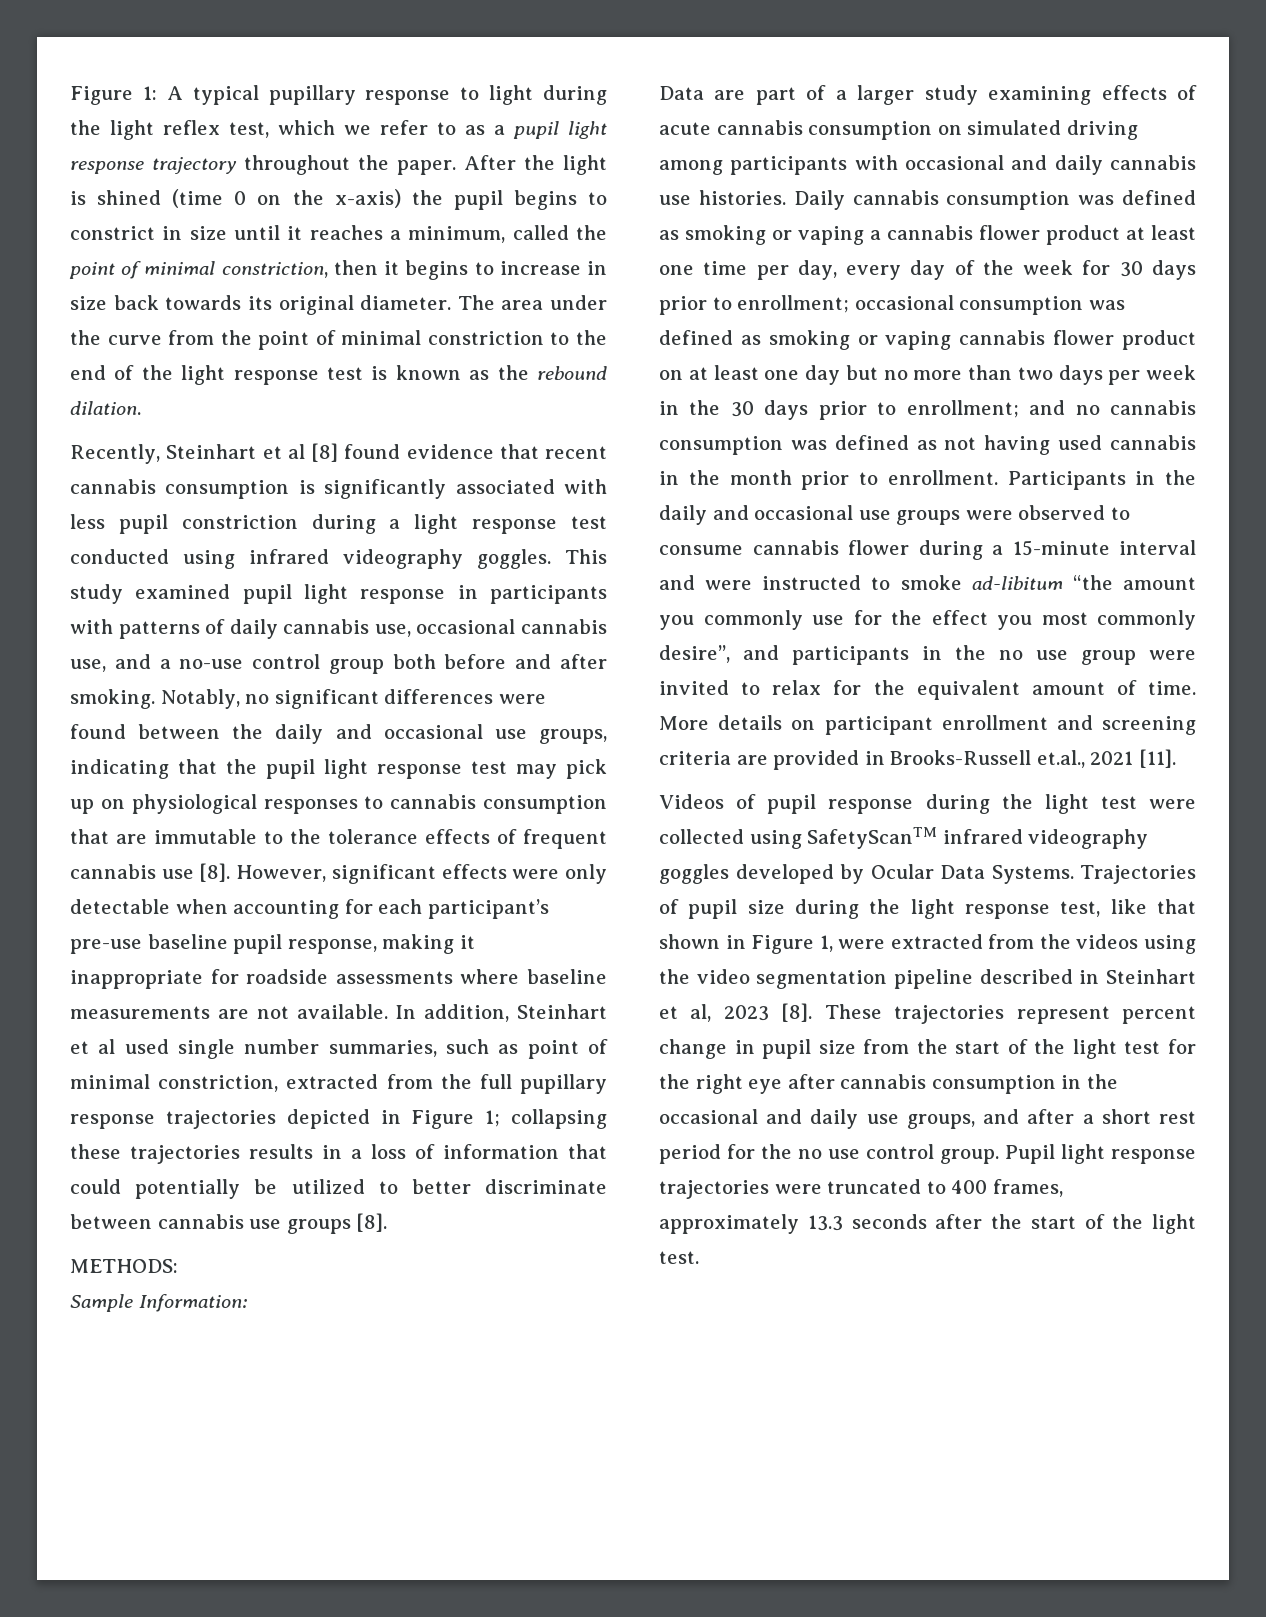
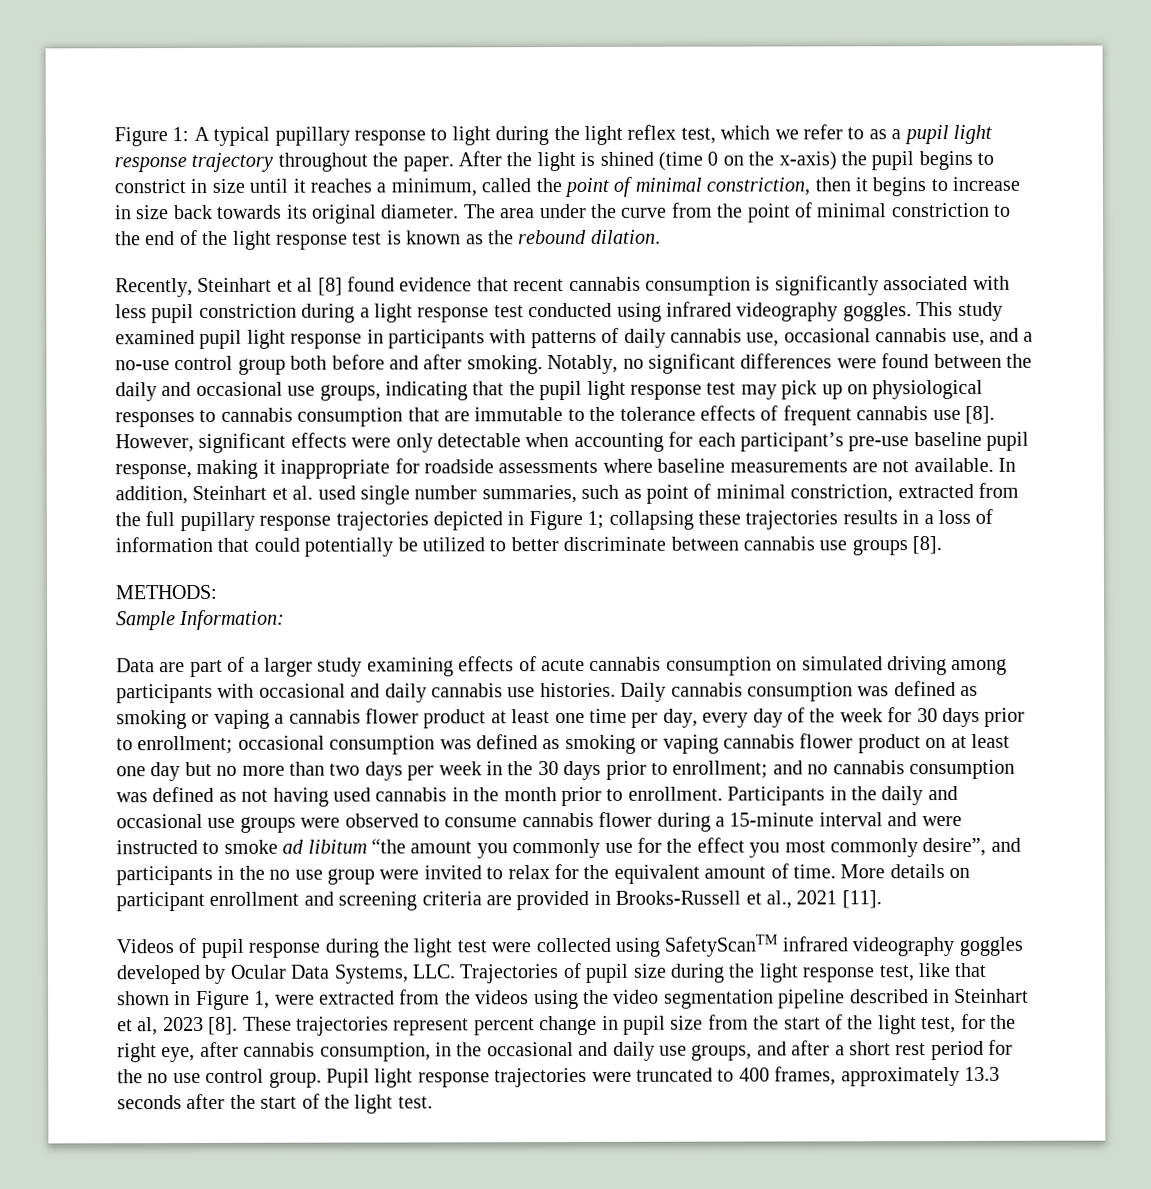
- In addition, Steinhart et al used single number summaries, such as point of minimal constriction, extracted from the full pupillary response trajectories depicted in Figure 1; collapsing these trajectories results in a loss of information that could potentially be utilized to better discriminate between cannabis use groups [8].
+ In addition, Steinhart et al. used single number summaries, such as point of minimal constriction, extracted from the full pupillary response trajectories depicted in Figure 1; collapsing these trajectories results in a loss of information that could potentially be utilized to better discriminate between cannabis use groups [8].
- Participants in the daily and occasional use groups were observed to consume cannabis flower during a 15-minute interval and were instructed to smoke ad-libitum “the amount you commonly use for the effect you most commonly desire”, and participants in the no use group were invited to relax for the equivalent amount of time.
+ Participants in the daily and occasional use groups were observed to consume cannabis flower during a 15-minute interval and were instructed to smoke ad libitum “the amount you commonly use for the effect you most commonly desire”, and participants in the no use group were invited to relax for the equivalent amount of time.
- More details on participant enrollment and screening criteria are provided in Brooks-Russell et.al., 2021 [11].
+ More details on participant enrollment and screening criteria are provided in Brooks-Russell et al., 2021 [11].
- Videos of pupil response during the light test were collected using SafetyScanTM infrared videography goggles developed by Ocular Data Systems. Trajectories of pupil size during the light response test, like that shown in Figure 1, were extracted from the videos using the video segmentation pipeline described in Steinhart et al, 2023 [8].
+ Videos of pupil response during the light test were collected using SafetyScanTM infrared videography goggles developed by Ocular Data Systems, LLC. Trajectories of pupil size during the light response test, like that shown in Figure 1, were extracted from the videos using the video segmentation pipeline described in Steinhart et al, 2023 [8].
- These trajectories represent percent change in pupil size from the start of the light test for the right eye after cannabis consumption in the occasional and daily use groups, and after a short rest period for the no use control group.
+ These trajectories represent percent change in pupil size from the start of the light test, for the right eye, after cannabis consumption, in the occasional and daily use groups, and after a short rest period for the no use control group.

